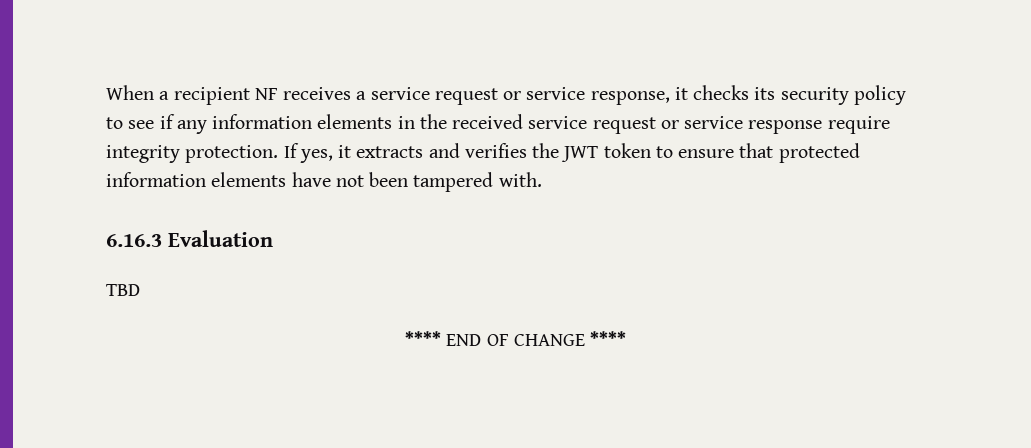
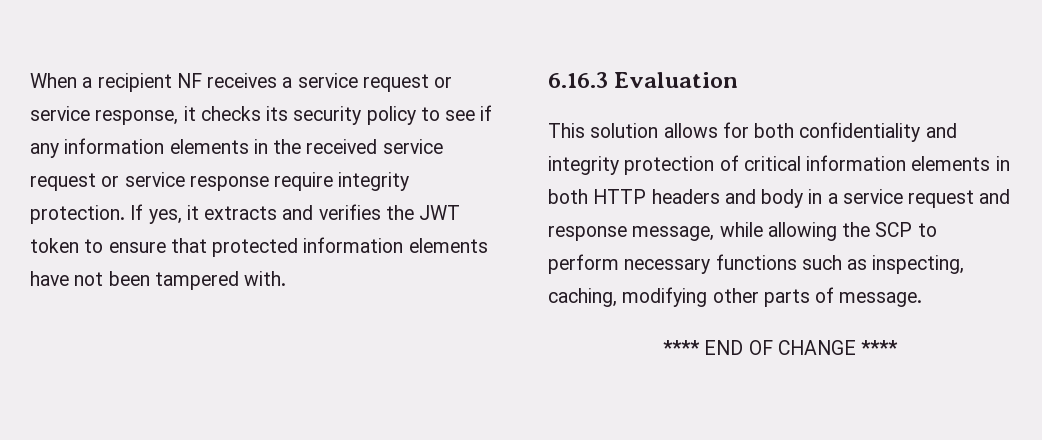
- TBD
+ This solution allows for both confidentiality and integrity protection of critical information elements in both HTTP headers and body in a service request and response message, while allowing the SCP to perform necessary functions such as inspecting, caching, modifying other parts of message.

